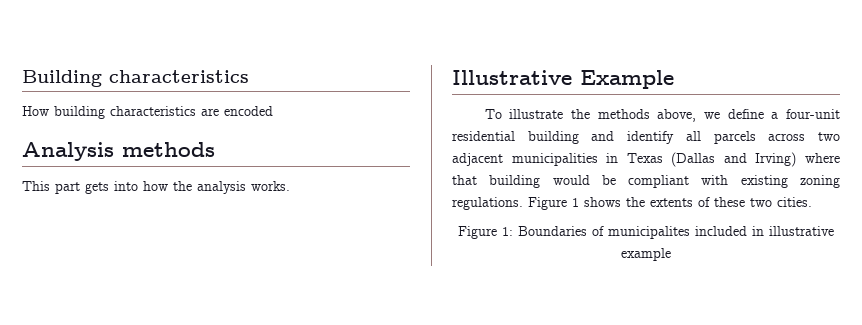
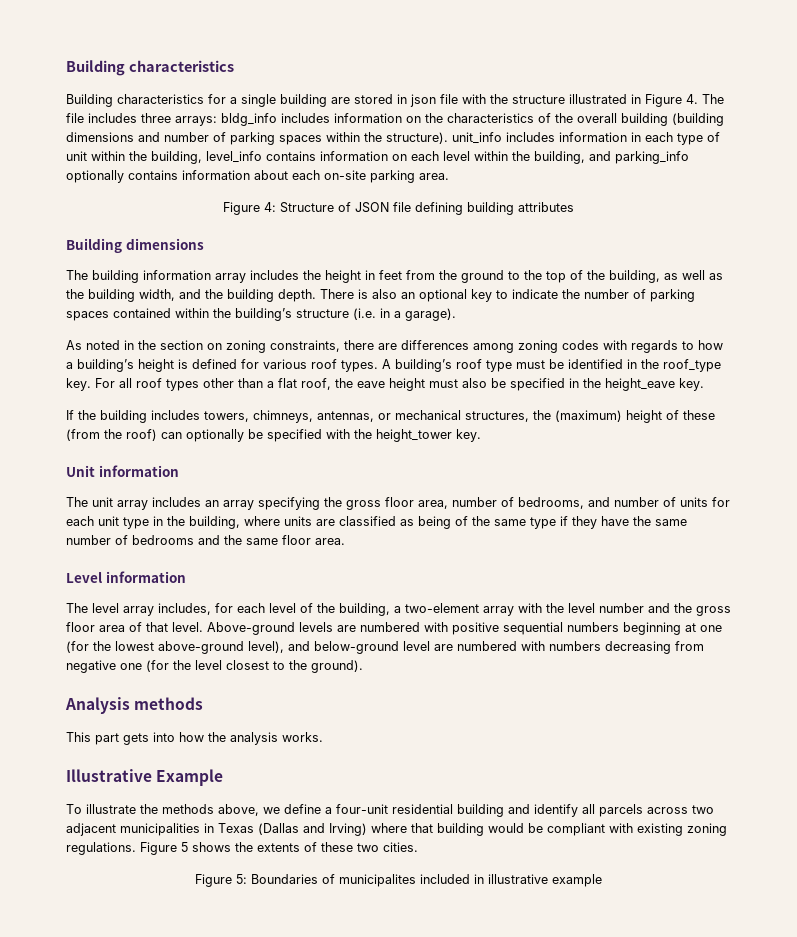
- How building characteristics are encoded
+ Building characteristics for a single building are stored in json file with the structure illustrated in Figure 4. The file includes three arrays: bldg_info includes information on the characteristics of the overall building (building dimensions and number of parking spaces within the structure). unit_info includes information in each type of unit within the building, level_info contains information on each level within the building, and parking_info optionally contains information about each on-site parking area.
+ Figure 4: Structure of JSON file defining building attributes
+ Building dimensions
+ The building information array includes the height in feet from the ground to the top of the building, as well as the building width, and the building depth. There is also an optional key to indicate the number of parking spaces contained within the building’s structure (i.e. in a garage).
+ As noted in the section on zoning constraints, there are differences among zoning codes with regards to how a building’s height is defined for various roof types. A building’s roof type must be identified in the roof_type key. For all roof types other than a flat roof, the eave height must also be specified in the height_eave key.
+ If the building includes towers, chimneys, antennas, or mechanical structures, the (maximum) height of these (from the roof) can optionally be specified with the height_tower key.
+ Unit information
+ The unit array includes an array specifying the gross floor area, number of bedrooms, and number of units for each unit type in the building, where units are classified as being of the same type if they have the same number of bedrooms and the same floor area.
+ Level information
+ The level array includes, for each level of the building, a two-element array with the level number and the gross floor area of that level. Above-ground levels are numbered with positive sequential numbers beginning at one (for the lowest above-ground level), and below-ground level are numbered with numbers decreasing from negative one (for the level closest to the ground).
- Figure 1 shows the extents of these two cities.
+ Figure 5 shows the extents of these two cities.
- Figure 1: Boundaries of municipalites included in illustrative example
+ Figure 5: Boundaries of municipalites included in illustrative example

